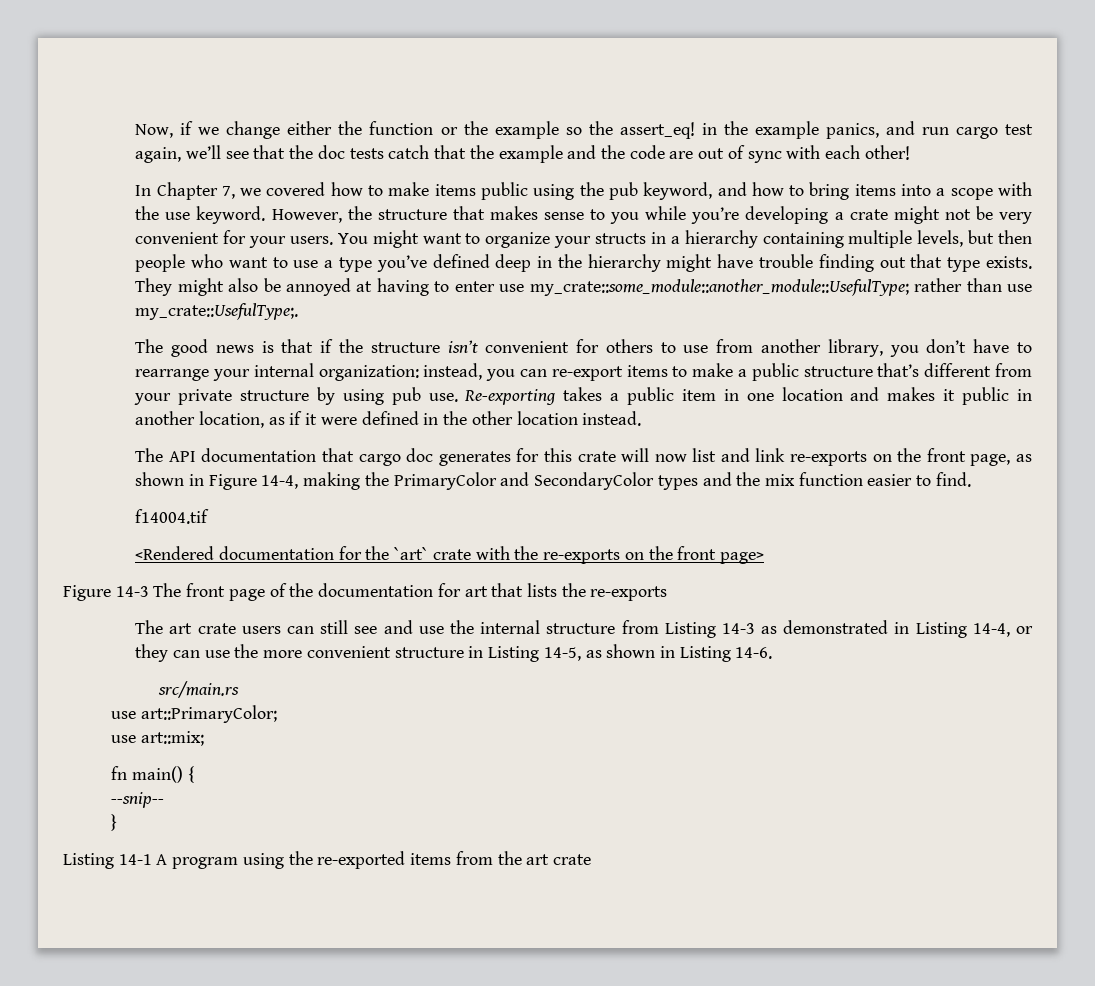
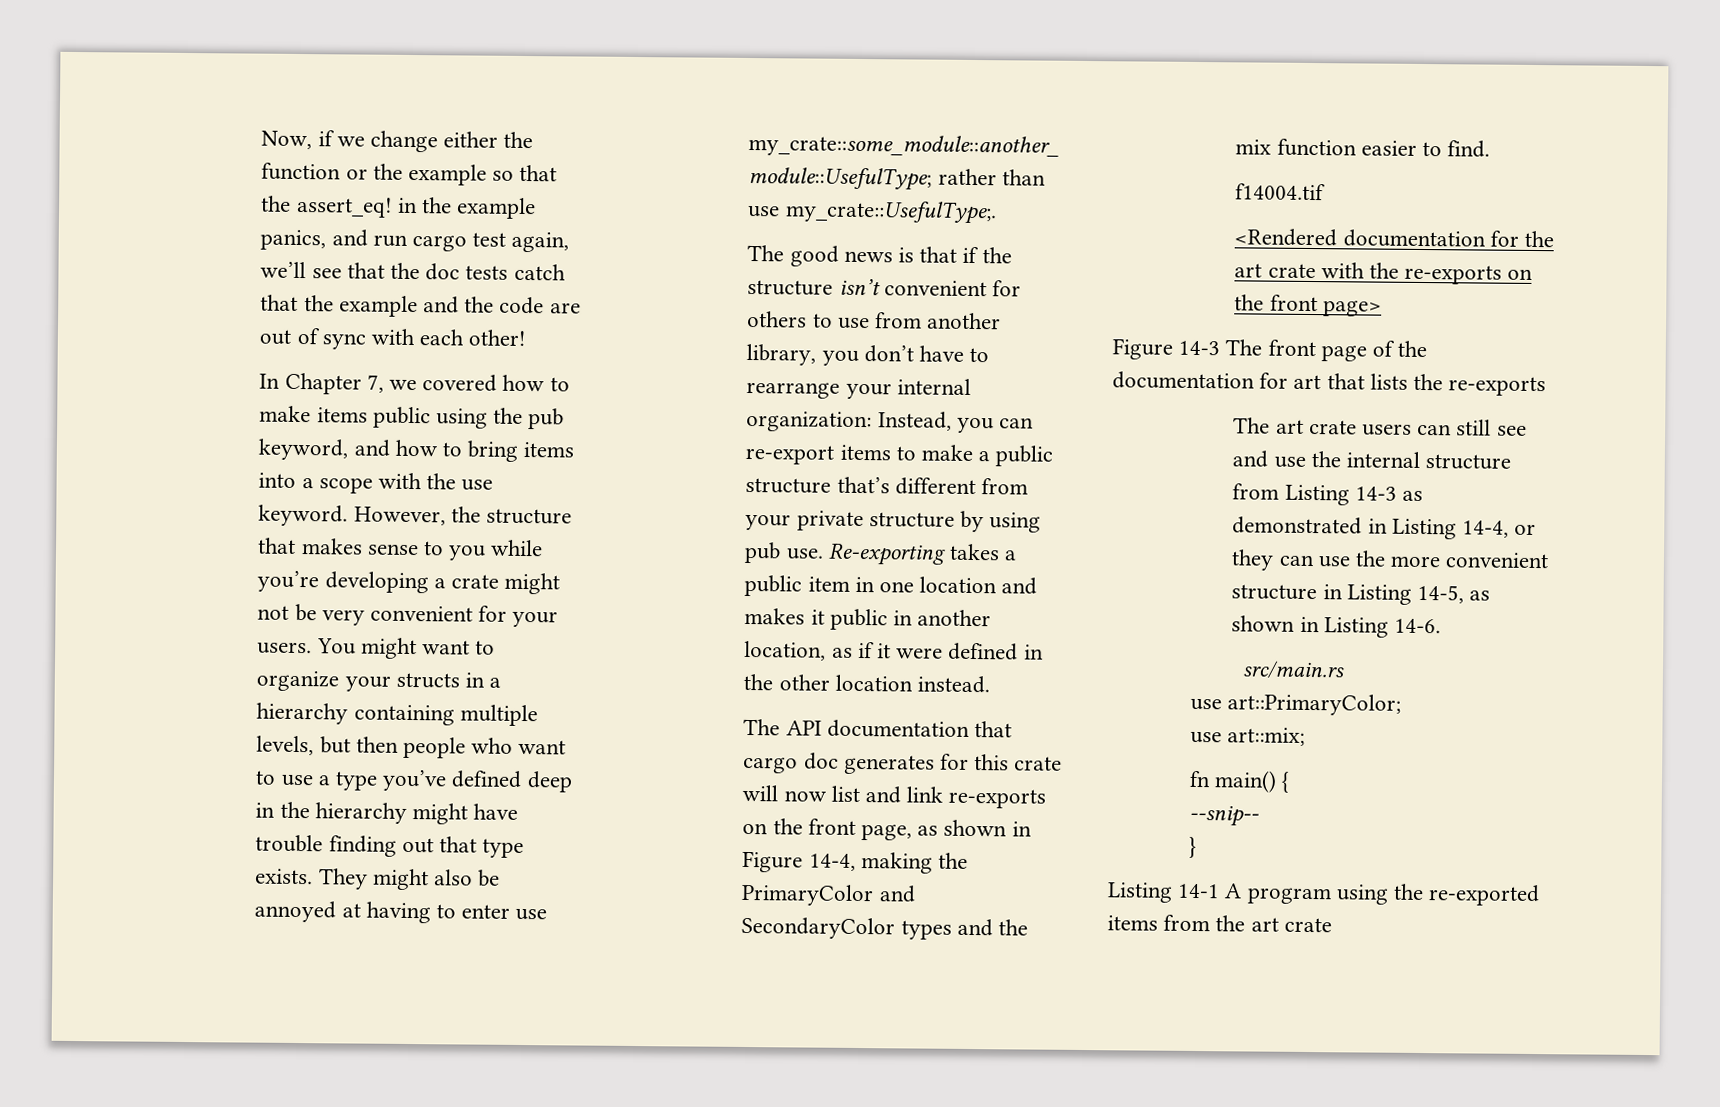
- Now, if we change either the function or the example so the assert_eq! in the example panics, and run cargo test again, we’ll see that the doc tests catch that the example and the code are out of sync with each other!
+ Now, if we change either the function or the example so that the assert_eq! in the example panics, and run cargo test again, we’ll see that the doc tests catch that the example and the code are out of sync with each other!
- The good news is that if the structure isn’t convenient for others to use from another library, you don’t have to rearrange your internal organization: instead, you can re-export items to make a public structure that’s different from your private structure by using pub use.
+ The good news is that if the structure isn’t convenient for others to use from another library, you don’t have to rearrange your internal organization: Instead, you can re-export items to make a public structure that’s different from your private structure by using pub use.
- <Rendered documentation for the `art` crate with the re-exports on the front page>
+ <Rendered documentation for the art crate with the re-exports on the front page>

